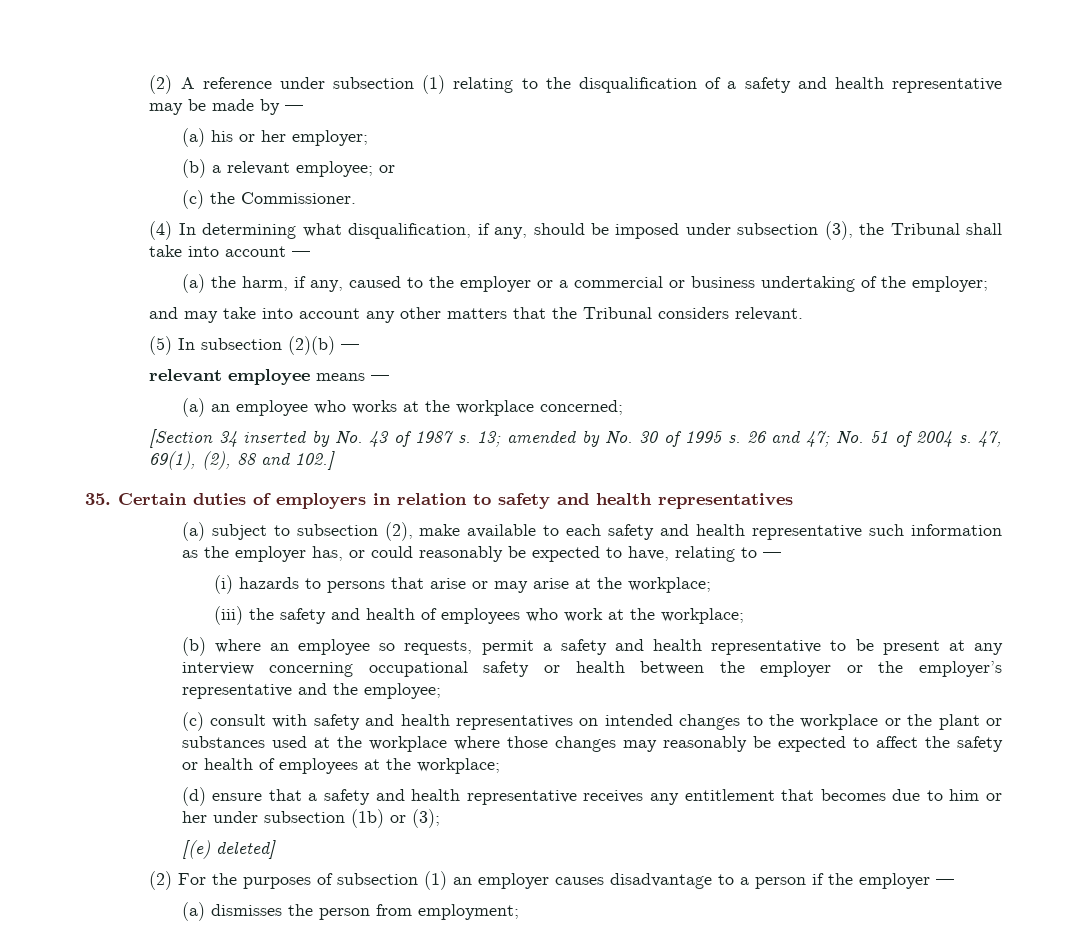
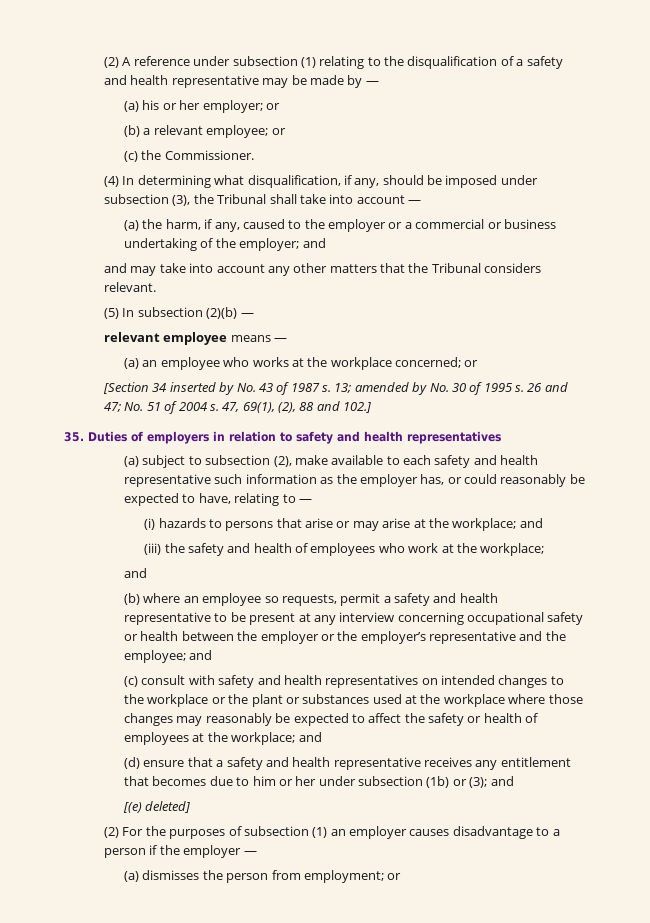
- (a) his or her employer;
+ (a) his or her employer; or
- (a) the harm, if any, caused to the employer or a commercial or business undertaking of the employer;
+ (a) the harm, if any, caused to the employer or a commercial or business undertaking of the employer; and
- (a) an employee who works at the workplace concerned;
+ (a) an employee who works at the workplace concerned; or
- 35. Certain duties of employers in relation to safety and health representatives
+ 35. Duties of employers in relation to safety and health representatives
- (i) hazards to persons that arise or may arise at the workplace;
+ (i) hazards to persons that arise or may arise at the workplace; and
  (iii) the safety and health of employees who work at the workplace;
+ and
- (b) where an employee so requests, permit a safety and health representative to be present at any interview concerning occupational safety or health between the employer or the employer’s representative and the employee;
+ (b) where an employee so requests, permit a safety and health representative to be present at any interview concerning occupational safety or health between the employer or the employer’s representative and the employee; and
- (c) consult with safety and health representatives on intended changes to the workplace or the plant or substances used at the workplace where those changes may reasonably be expected to affect the safety or health of employees at the workplace;
+ (c) consult with safety and health representatives on intended changes to the workplace or the plant or substances used at the workplace where those changes may reasonably be expected to affect the safety or health of employees at the workplace; and
- (d) ensure that a safety and health representative receives any entitlement that becomes due to him or her under subsection (1b) or (3);
+ (d) ensure that a safety and health representative receives any entitlement that becomes due to him or her under subsection (1b) or (3); and
- (a) dismisses the person from employment;
+ (a) dismisses the person from employment; or

